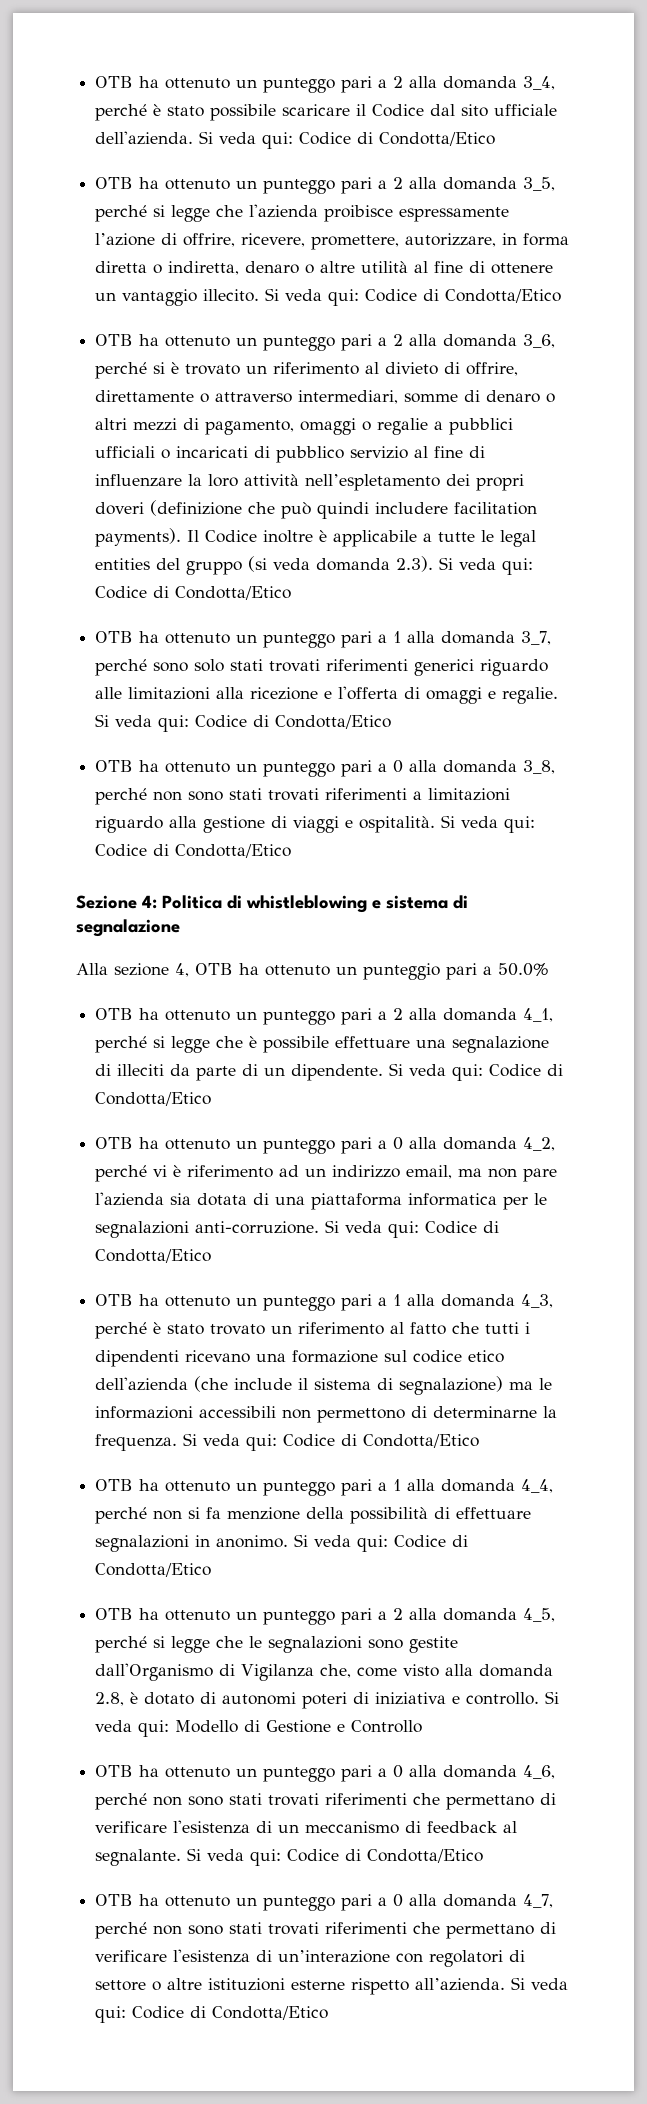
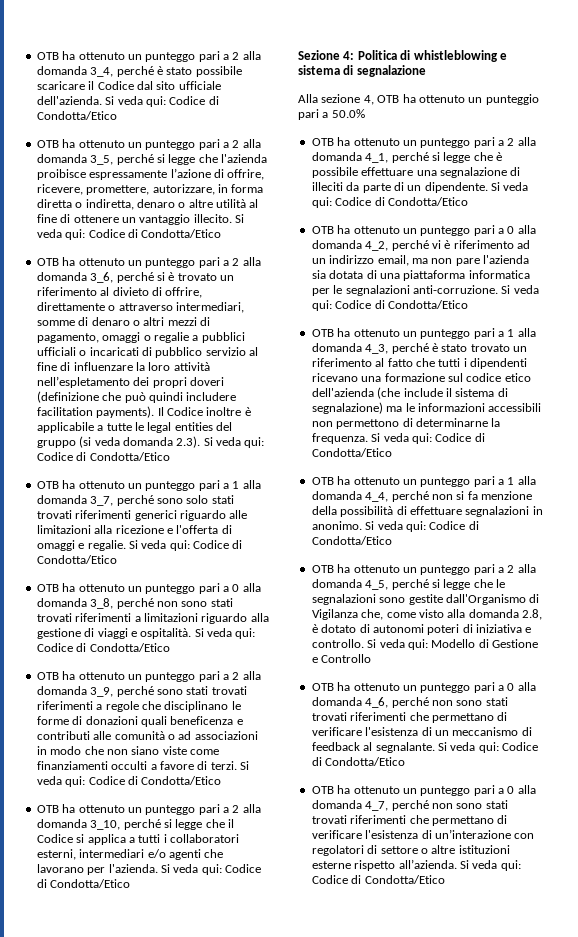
+ OTB ha ottenuto un punteggo pari a 2 alla domanda 3_9, perché sono stati trovati riferimenti a regole che disciplinano le forme di donazioni quali beneficenza e contributi alle comunità o ad associazioni in modo che non siano viste come finanziamenti occulti a favore di terzi. Si veda qui: Codice di Condotta/Etico
+ OTB ha ottenuto un punteggo pari a 2 alla domanda 3_10, perché si legge che il Codice si applica a tutti i collaboratori esterni, intermediari e/o agenti che lavorano per l'azienda. Si veda qui: Codice di Condotta/Etico

